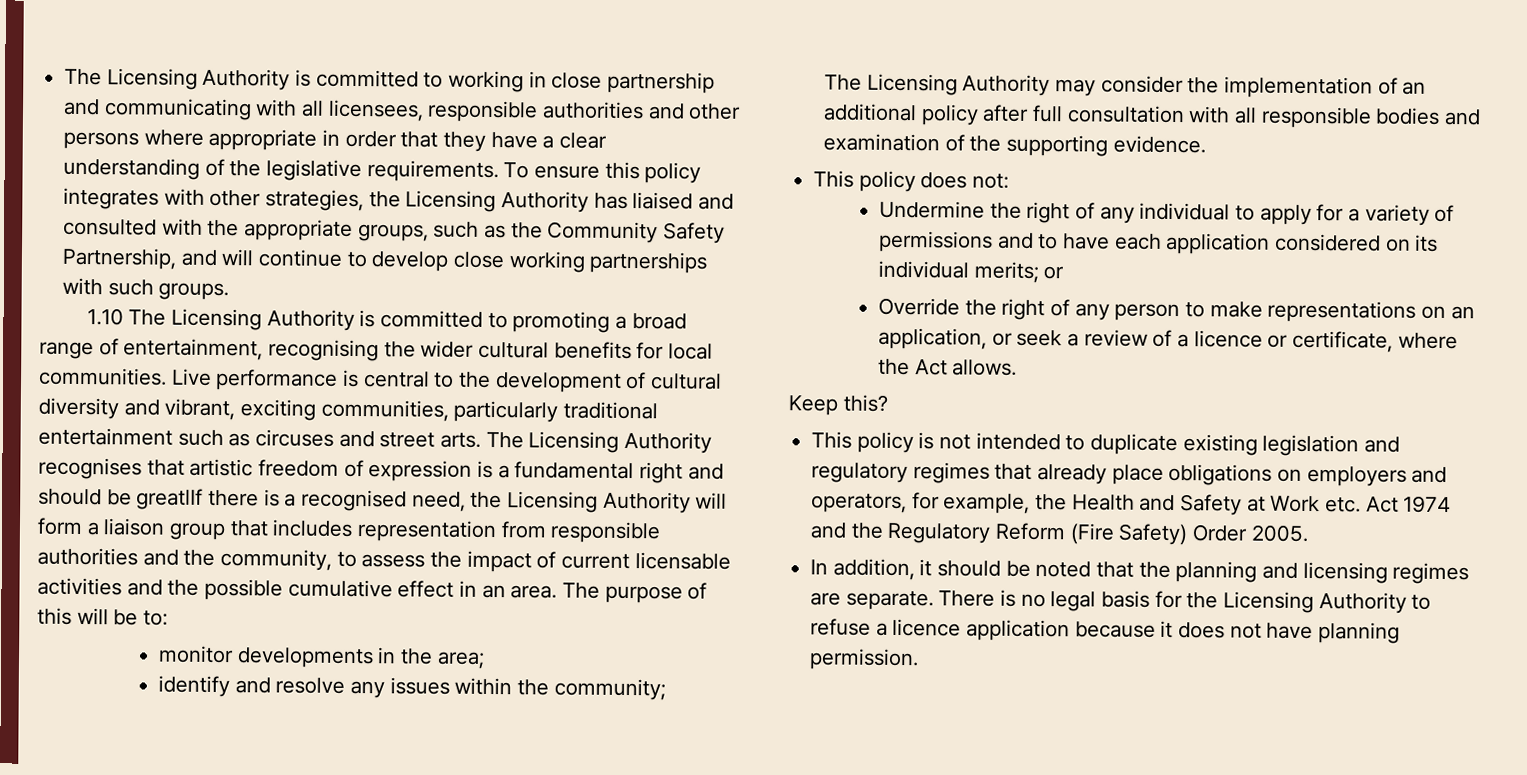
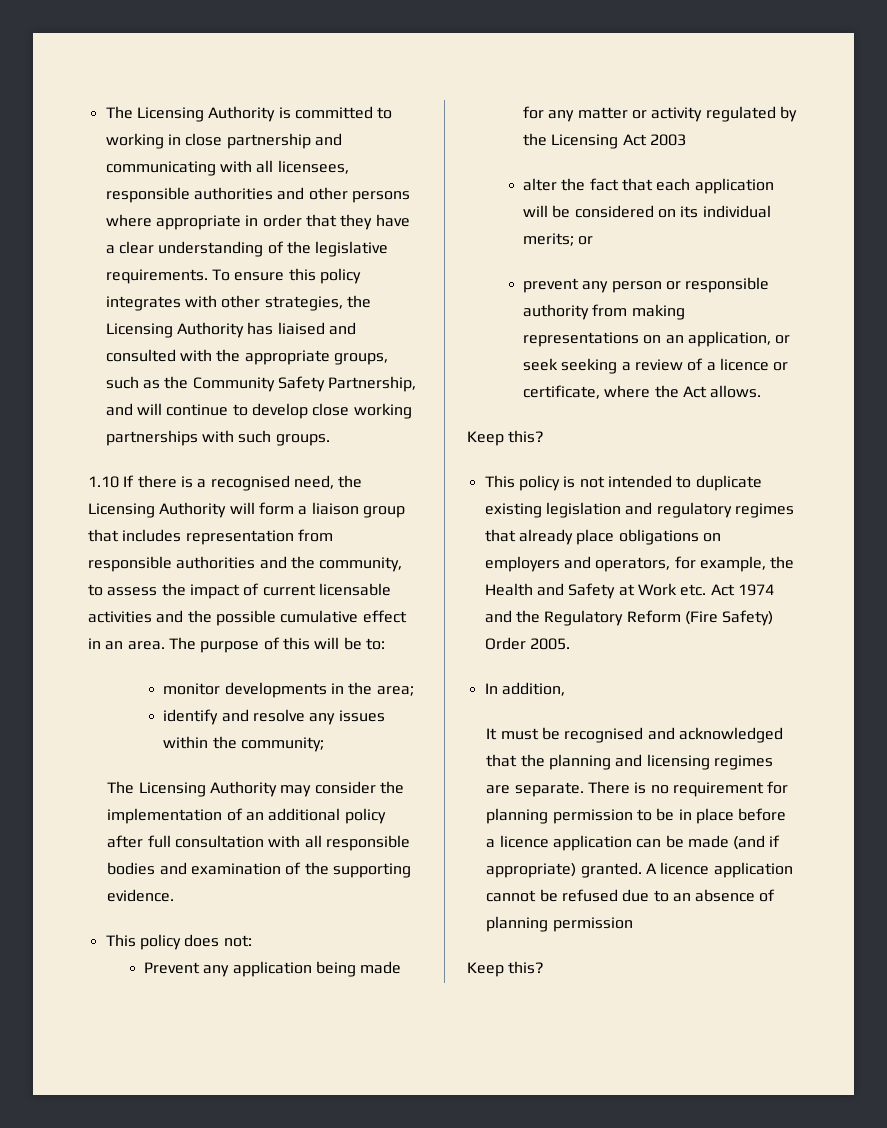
- 1.10 The Licensing Authority is committed to promoting a broad range of entertainment, recognising the wider cultural benefits for local communities. Live performance is central to the development of cultural diversity and vibrant, exciting communities, particularly traditional entertainment such as circuses and street arts. The Licensing Authority recognises that artistic freedom of expression is a fundamental right and should be greatlIf there is a recognised need, the Licensing Authority will form a liaison group that includes representation from responsible authorities and the community, to assess the impact of current licensable activities and the possible cumulative effect in an area.
+ 1.10 If there is a recognised need, the Licensing Authority will form a liaison group that includes representation from responsible authorities and the community, to assess the impact of current licensable activities and the possible cumulative effect in an area.
- Undermine the right of any individual to apply for a variety of permissions and to have each application considered on its individual merits; or
+ Prevent any application being made for any matter or activity regulated by the Licensing Act 2003
+ alter the fact that each application will be considered on its individual merits; or
- Override the right of any person to make representations on an application, or seek a review of a licence or certificate, where the Act allows.
+ prevent any person or responsible authority from making representations on an application, or seek seeking a review of a licence or certificate, where the Act allows.
- In addition, it should be noted that the planning and licensing regimes are separate.
+ In addition,
+ It must be recognised and acknowledged that the planning and licensing regimes are separate.
- There is no legal basis for the Licensing Authority to refuse a licence application because it does not have planning permission.
+ There is no requirement for planning permission to be in place before a licence application can be made (and if appropriate) granted. A licence application cannot be refused due to an absence of planning permission
+ Keep this?

